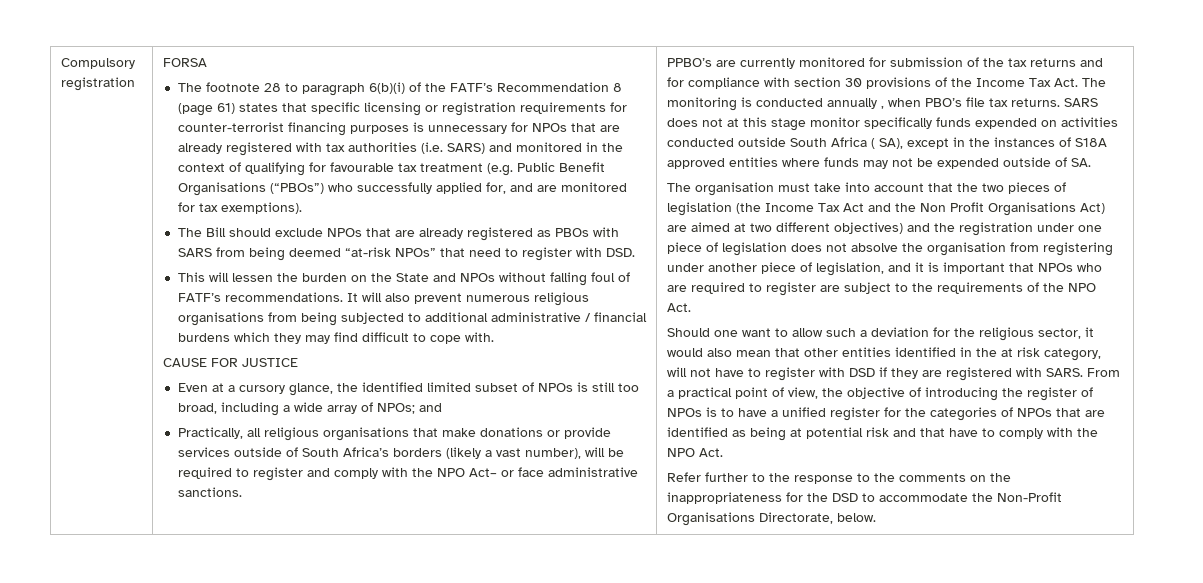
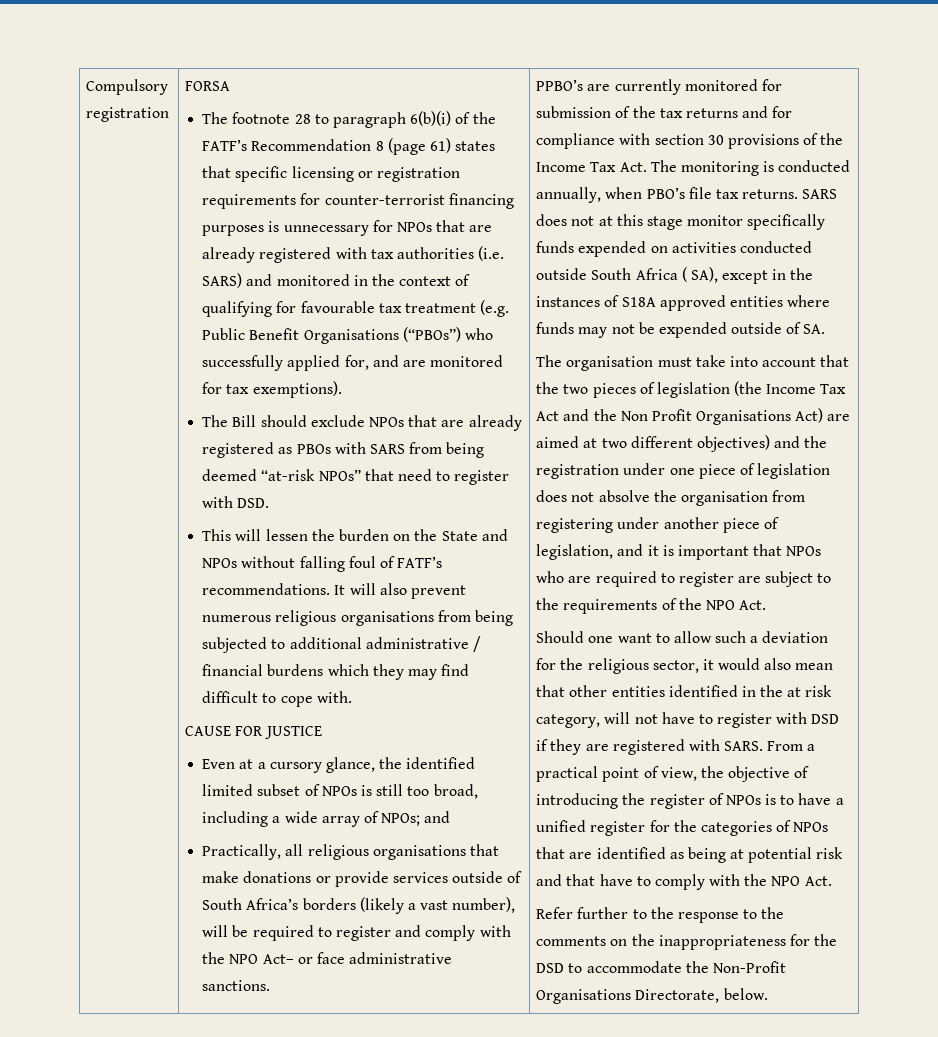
- PPBO’s are currently monitored for submission of the tax returns and for compliance with section 30 provisions of the Income Tax Act. The monitoring is conducted annually , when PBO’s file tax returns.
+ PPBO’s are currently monitored for submission of the tax returns and for compliance with section 30 provisions of the Income Tax Act. The monitoring is conducted annually, when PBO’s file tax returns.

